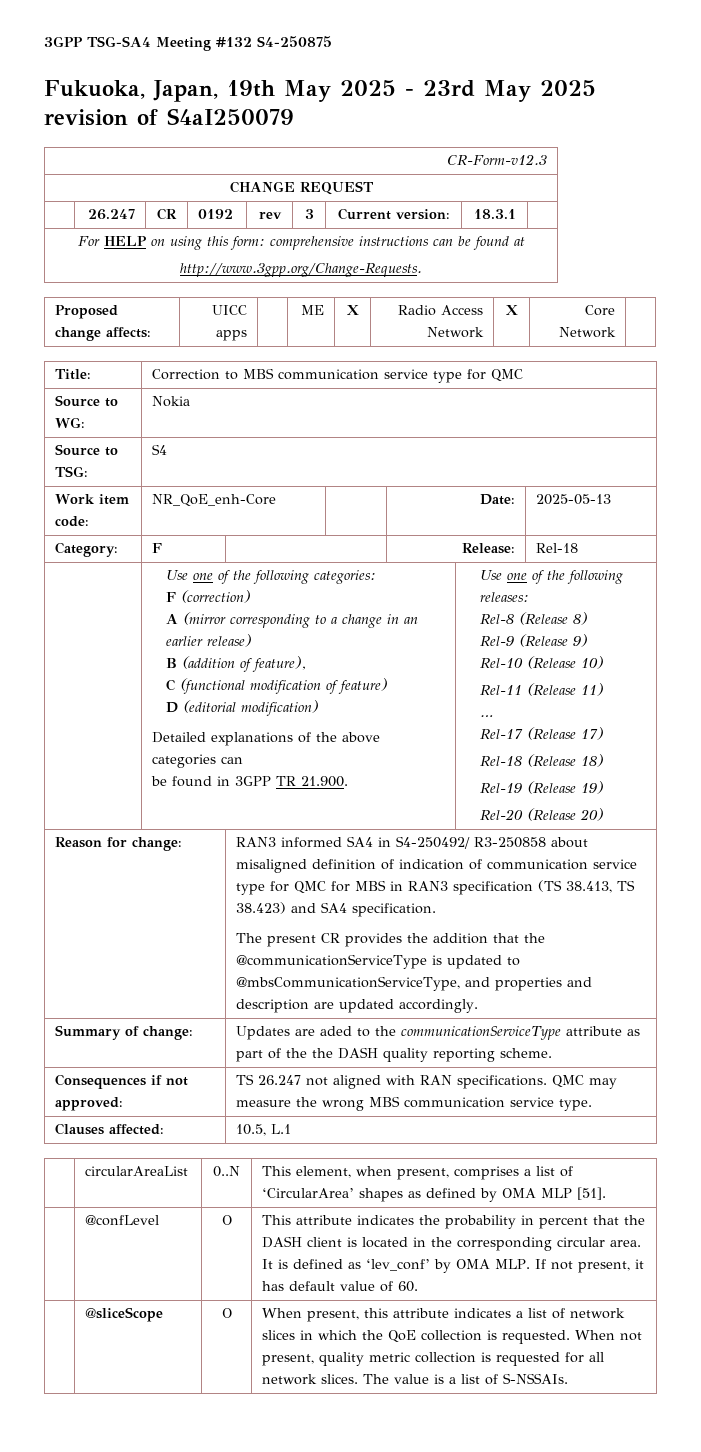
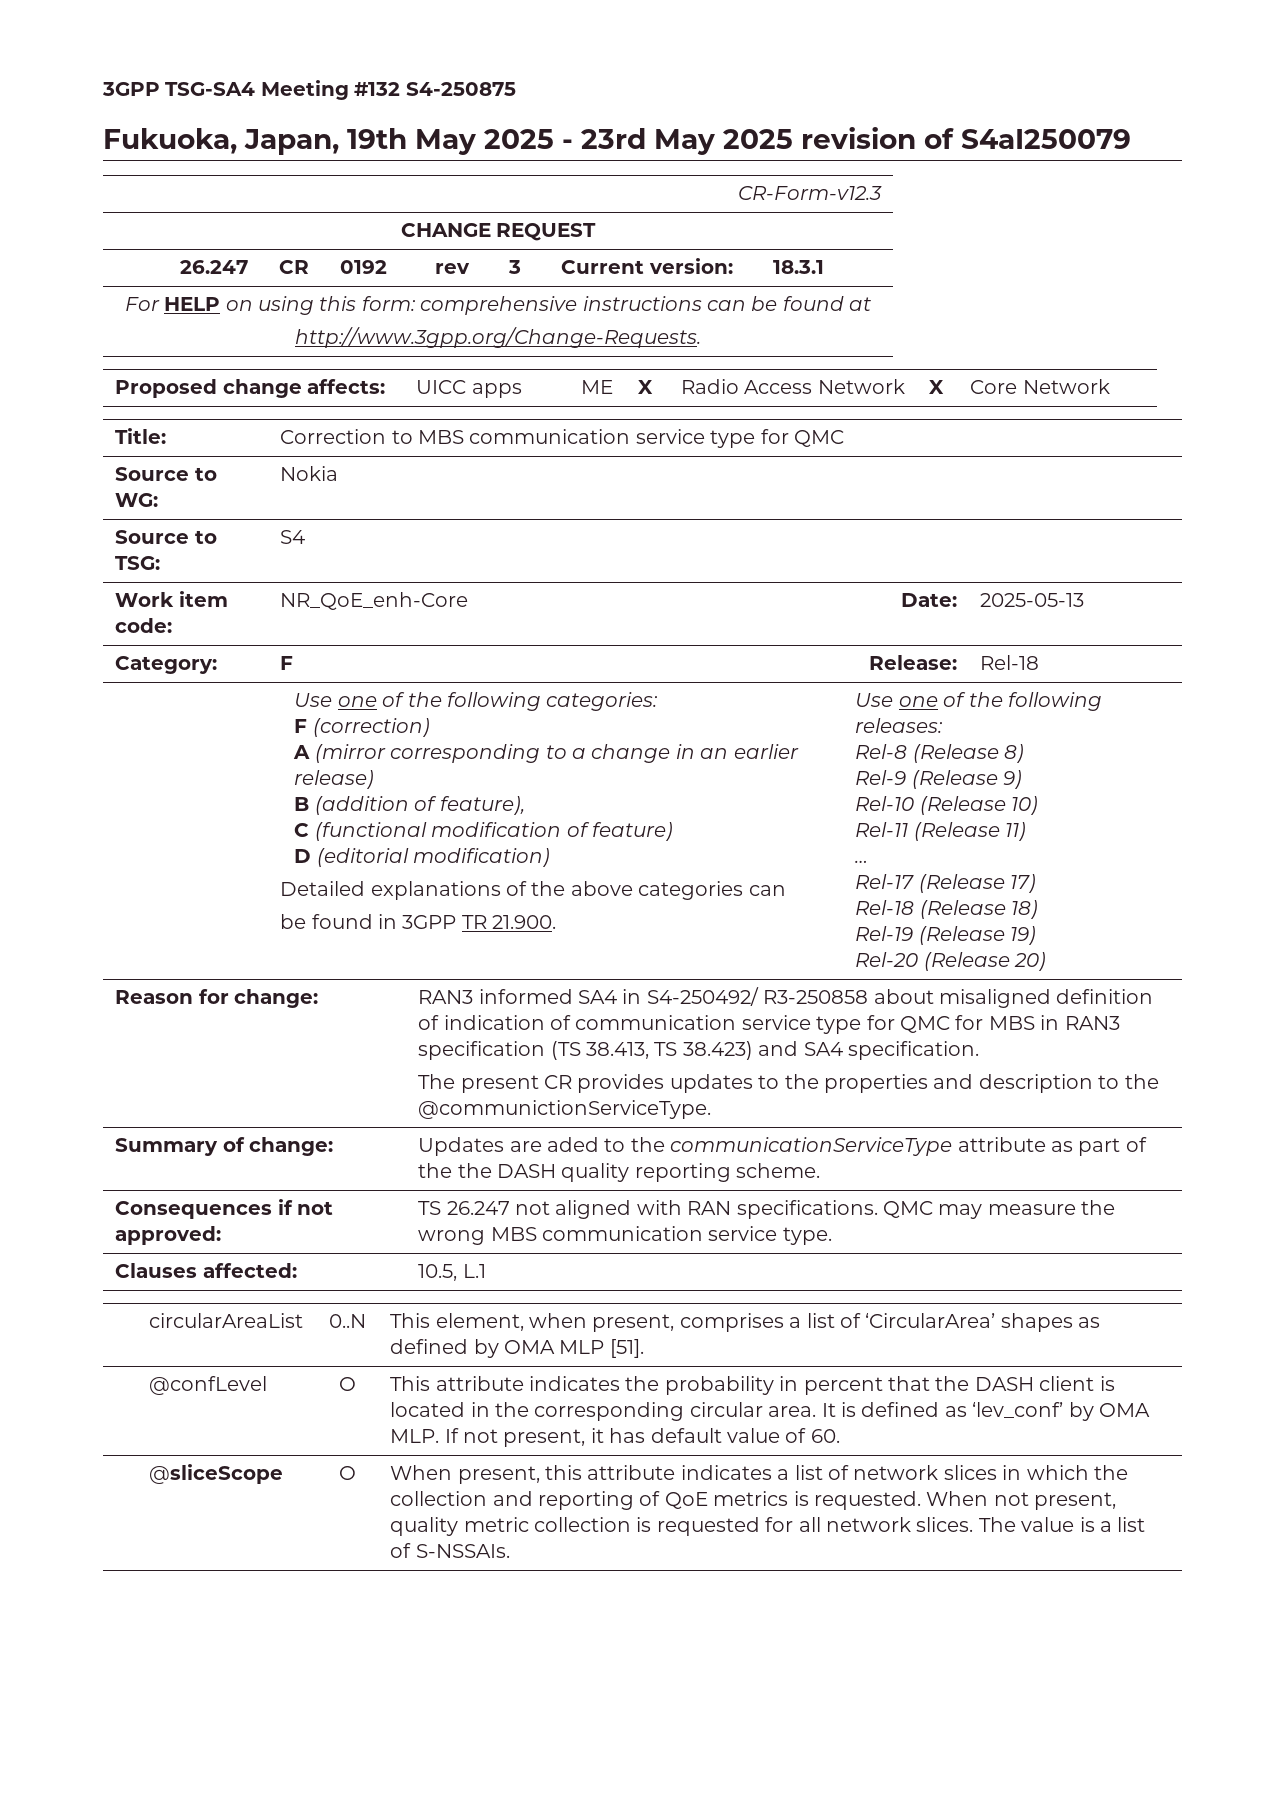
- The present CR provides the addition that the @communicationServiceType is updated to @mbsCommunicationServiceType, and properties and description are updated accordingly.
+ The present CR provides updates to the properties and description to the @communictionServiceType.
- When present, this attribute indicates a list of network slices in which the QoE collection is requested.
+ When present, this attribute indicates a list of network slices in which the collection and reporting of QoE metrics is requested.

